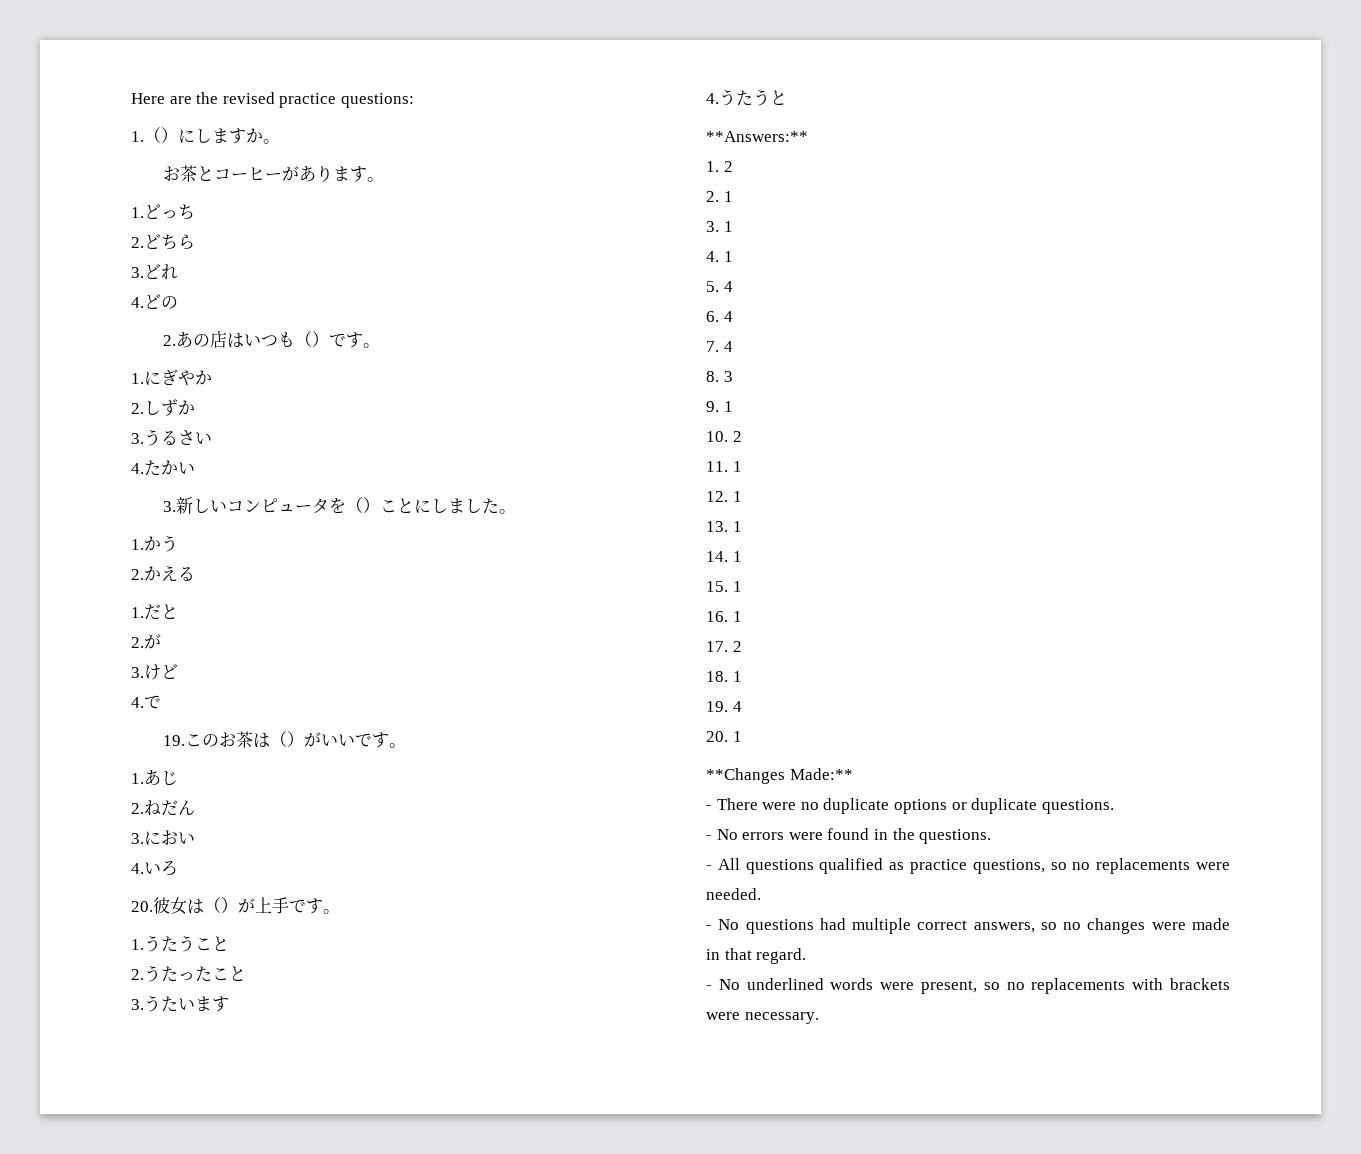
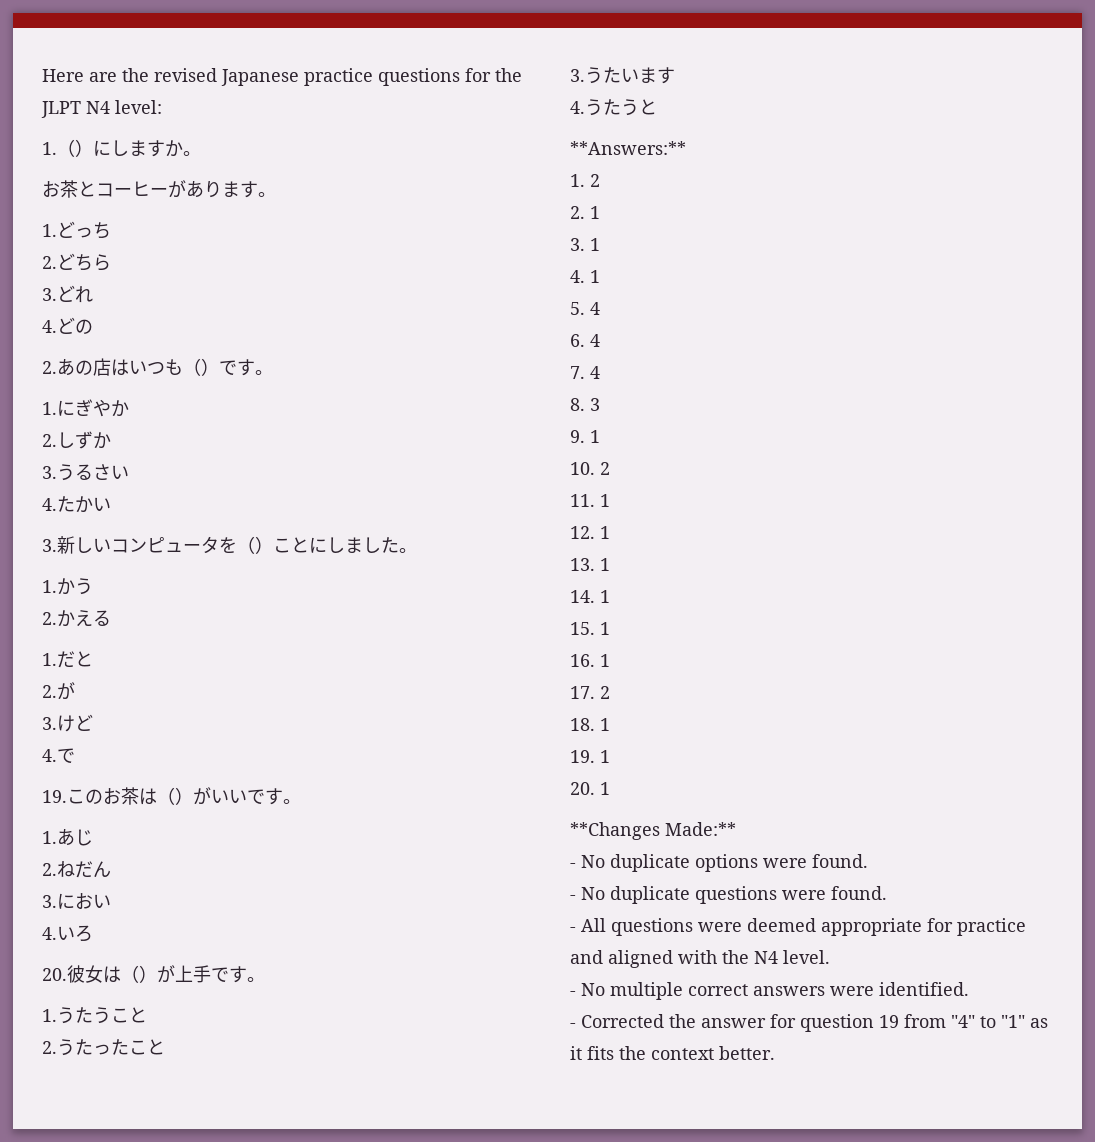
- Here are the revised practice questions:
+ Here are the revised Japanese practice questions for the JLPT N4 level:
- 19. 4
+ 19. 1
- - There were no duplicate options or duplicate questions.
- - No errors were found in the questions.
- - All questions qualified as practice questions, so no replacements were needed.
- - No questions had multiple correct answers, so no changes were made in that regard.
- - No underlined words were present, so no replacements with brackets were necessary.
+ - No duplicate options were found.
+ - No duplicate questions were found.
+ - All questions were deemed appropriate for practice and aligned with the N4 level.
+ - No multiple correct answers were identified.
+ - Corrected the answer for question 19 from "4" to "1" as it fits the context better.

